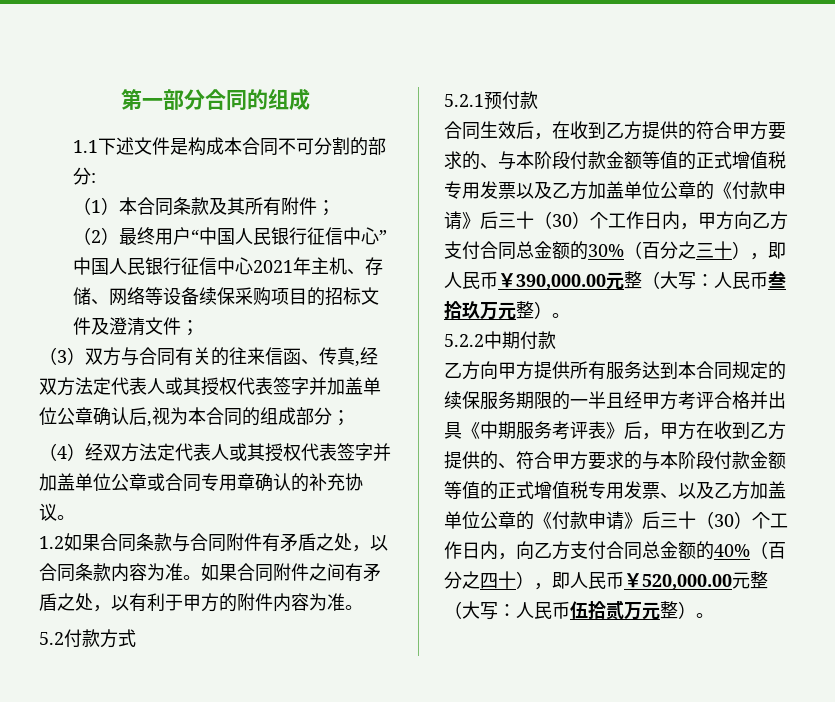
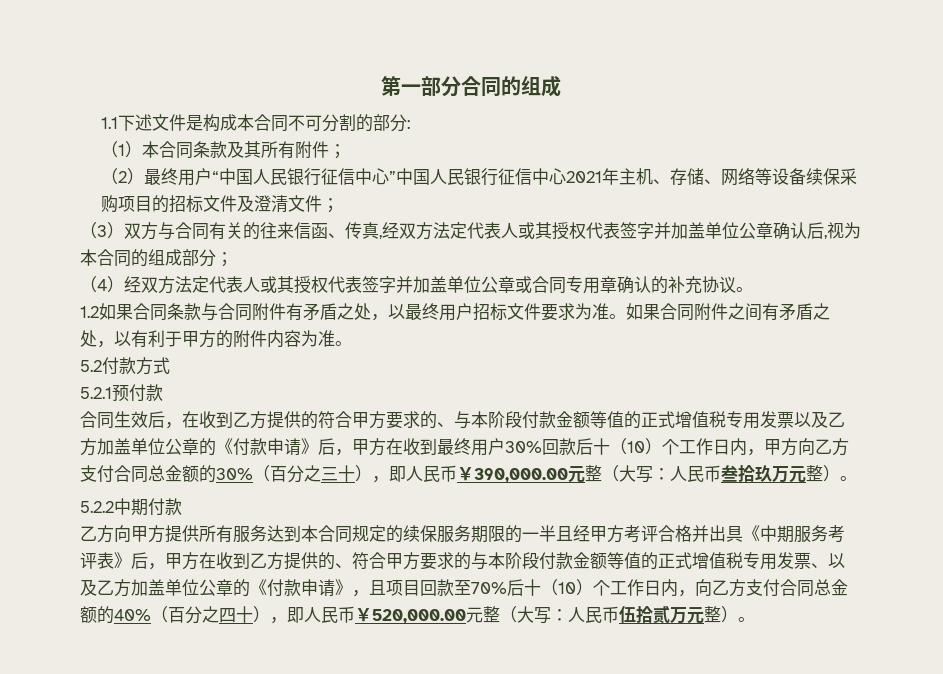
- 1.2如果合同条款与合同附件有矛盾之处，以合同条款内容为准。
+ 1.2如果合同条款与合同附件有矛盾之处，以最终用户招标文件要求为准。
- 合同生效后，在收到乙方提供的符合甲方要求的、与本阶段付款金额等值的正式增值税专用发票以及乙方加盖单位公章的《付款申请》后三十（30）个工作日内，甲方向乙方支付合同总金额的30%（百分之三十），即人民币￥390,000.00元整（大写：人民币叁拾玖万元整）。
+ 合同生效后，在收到乙方提供的符合甲方要求的、与本阶段付款金额等值的正式增值税专用发票以及乙方加盖单位公章的《付款申请》后，甲方在收到最终用户30%回款后十（10）个工作日内，甲方向乙方支付合同总金额的30%（百分之三十），即人民币￥390,000.00元整（大写：人民币叁拾玖万元整）。
- 乙方向甲方提供所有服务达到本合同规定的续保服务期限的一半且经甲方考评合格并出具《中期服务考评表》后，甲方在收到乙方提供的、符合甲方要求的与本阶段付款金额等值的正式增值税专用发票、以及乙方加盖单位公章的《付款申请》后三十（30）个工作日内，向乙方支付合同总金额的40%（百分之四十），即人民币￥520,000.00元整（大写：
+ 乙方向甲方提供所有服务达到本合同规定的续保服务期限的一半且经甲方考评合格并出具《中期服务考评表》后，甲方在收到乙方提供的、符合甲方要求的与本阶段付款金额等值的正式增值税专用发票、以及乙方加盖单位公章的《付款申请》，且项目回款至70%后十（10）个工作日内，向乙方支付合同总金额的40%（百分之四十），即人民币￥520,000.00元整（大写：

